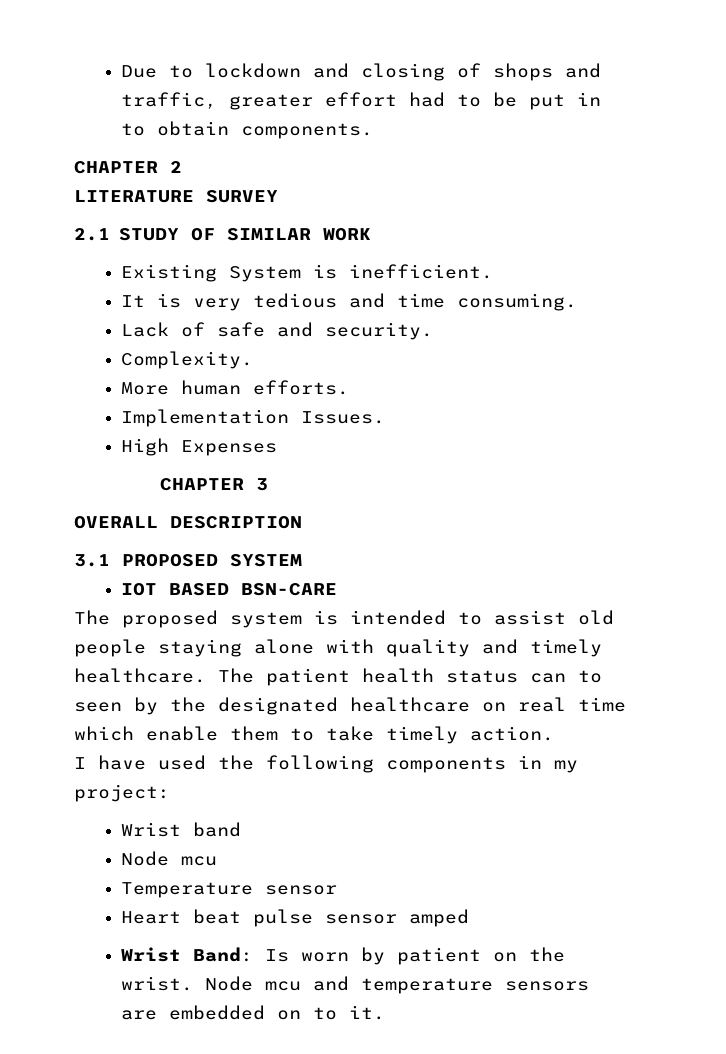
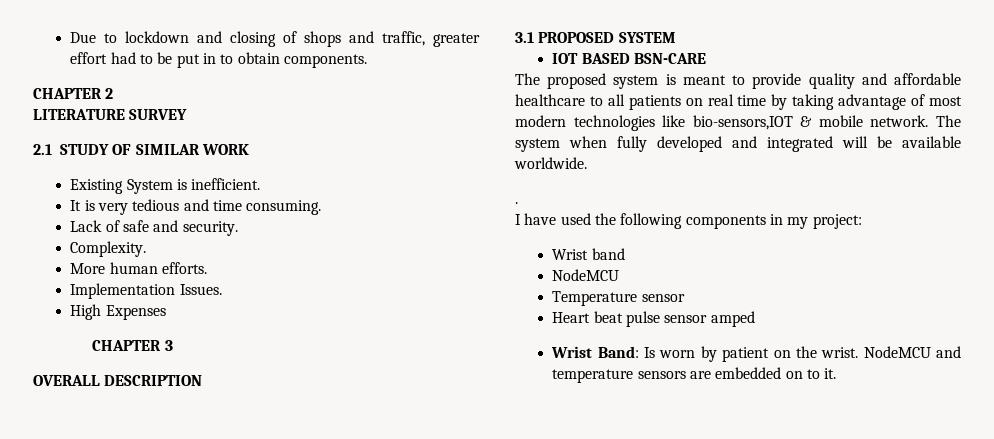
- The proposed system is intended to assist old people staying alone with quality and timely healthcare. The patient health status can to seen by the designated healthcare on real time which enable them to take timely action.
+ The proposed system is meant to provide quality and affordable healthcare to all patients on real time by taking advantage of most modern technologies like bio-sensors,IOT & mobile network. The system when fully developed and integrated will be available worldwide.
+ .
  Wrist band
- Node mcu
+ NodeMCU
- Node mcu and temperature sensors are embedded on to it.
+ NodeMCU and temperature sensors are embedded on to it.

